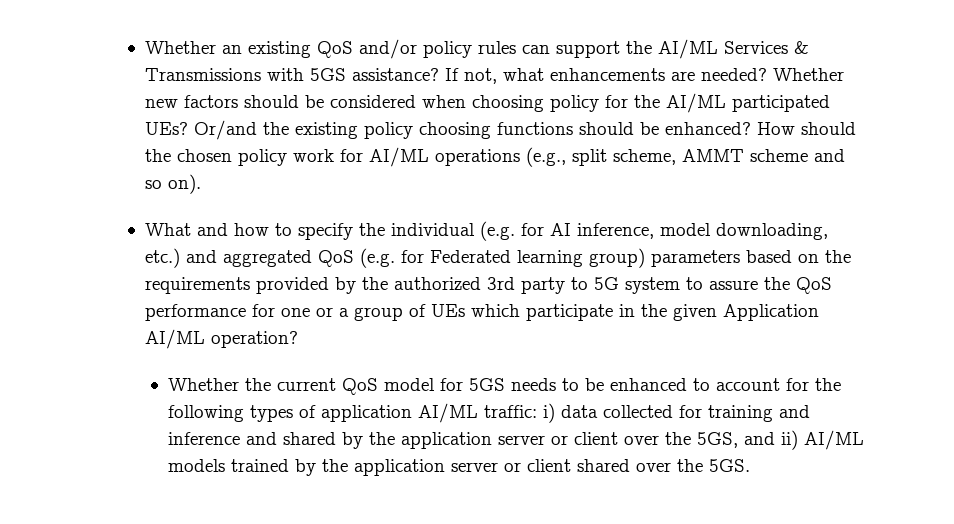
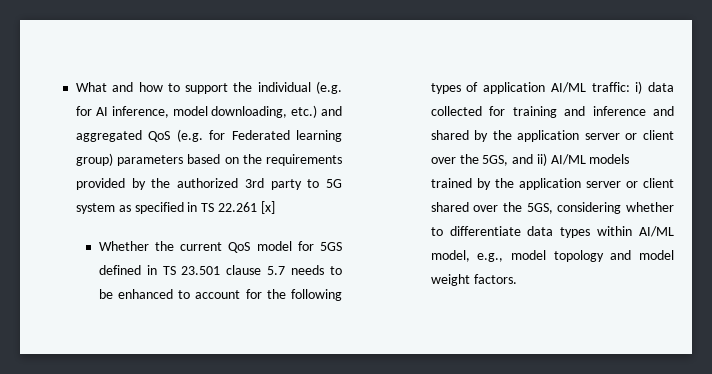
- Whether an existing QoS and/or policy rules can support the AI/ML Services & Transmissions with 5GS assistance? If not, what enhancements are needed? Whether new factors should be considered when choosing policy for the AI/ML participated UEs? Or/and the existing policy choosing functions should be enhanced? How should the chosen policy work for AI/ML operations (e.g., split scheme, AMMT scheme and so on).
- What and how to specify the individual (e.g. for AI inference, model downloading, etc.) and aggregated QoS (e.g. for Federated learning group) parameters based on the requirements provided by the authorized 3rd party to 5G system to assure the QoS performance for one or a group of UEs which participate in the given Application AI/ML operation?
+ What and how to support the individual (e.g. for AI inference, model downloading, etc.) and aggregated QoS (e.g. for Federated learning group) parameters based on the requirements provided by the authorized 3rd party to 5G system as specified in TS 22.261 [x]
- Whether the current QoS model for 5GS needs to be enhanced to account for the following types of application AI/ML traffic: i) data collected for training and inference and shared by the application server or client over the 5GS, and ii) AI/ML models trained by the application server or client shared over the 5GS.
+ Whether the current QoS model for 5GS defined in TS 23.501 clause 5.7 needs to be enhanced to account for the following types of application AI/ML traffic: i) data collected for training and inference and shared by the application server or client over the 5GS, and ii) AI/ML models trained by the application server or client shared over the 5GS, considering whether to differentiate data types within AI/ML model, e.g., model topology and model weight factors.

